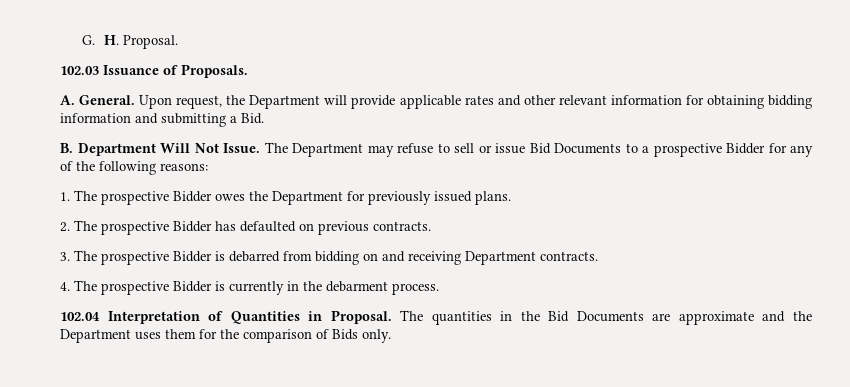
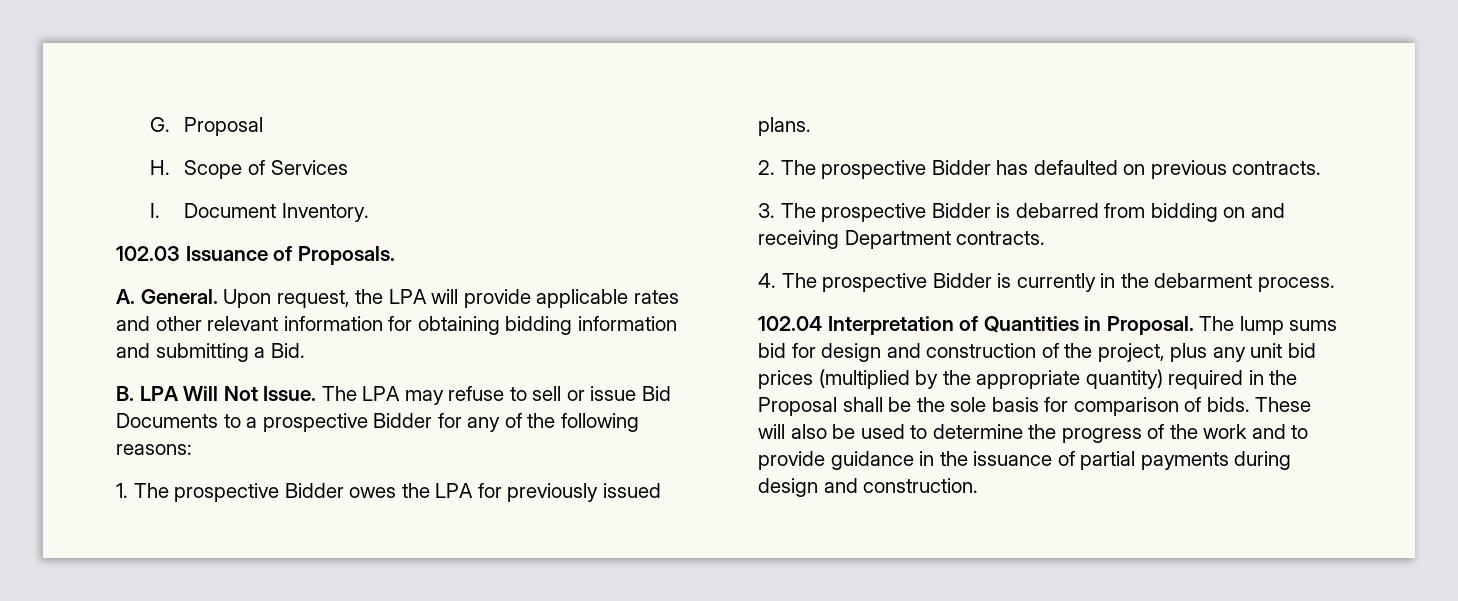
- G. H. Proposal.
+ G. Proposal
+ H. Scope of Services
+ I. Document Inventory.
- Upon request, the Department will provide applicable rates and other relevant information for obtaining bidding information and submitting a Bid.
+ Upon request, the LPA will provide applicable rates and other relevant information for obtaining bidding information and submitting a Bid.
- B. Department Will Not Issue.
+ B. LPA Will Not Issue.
- The Department may refuse to sell or issue Bid Documents to a prospective Bidder for any of the following reasons:
+ The LPA may refuse to sell or issue Bid Documents to a prospective Bidder for any of the following reasons:
- 1. The prospective Bidder owes the Department for previously issued plans.
+ 1. The prospective Bidder owes the LPA for previously issued plans.
- The quantities in the Bid Documents are approximate and the Department uses them for the comparison of Bids only.
+ The lump sums bid for design and construction of the project, plus any unit bid prices (multiplied by the appropriate quantity) required in the Proposal shall be the sole basis for comparison of bids. These will also be used to determine the progress of the work and to provide guidance in the issuance of partial payments during design and construction.

